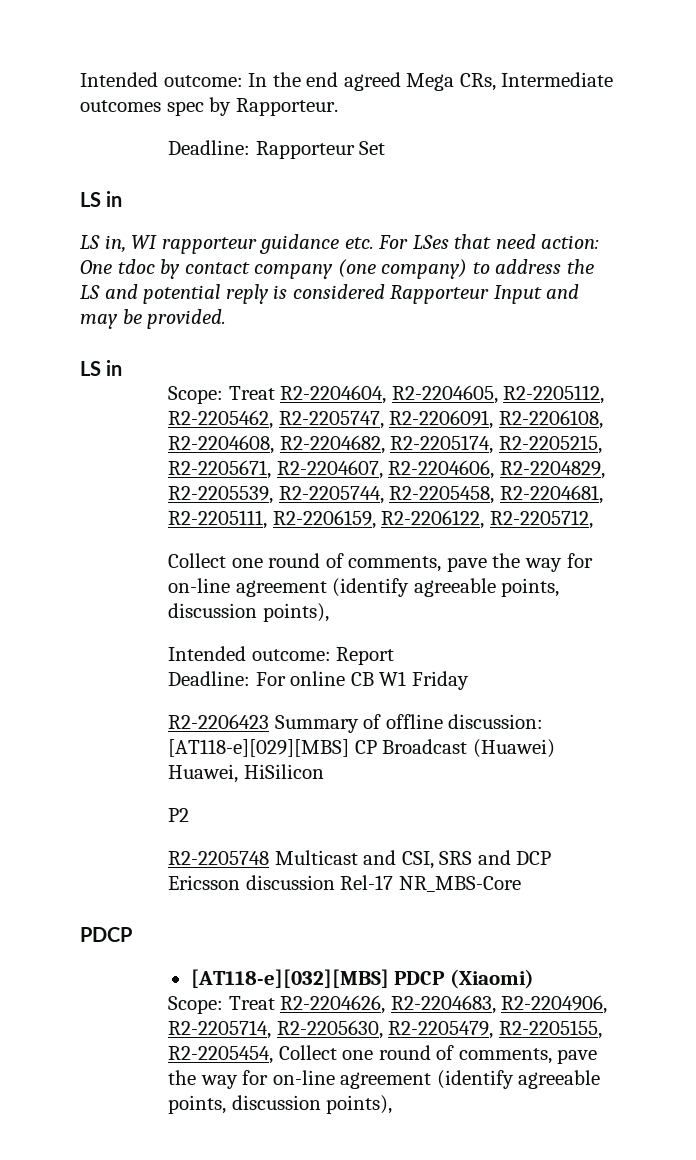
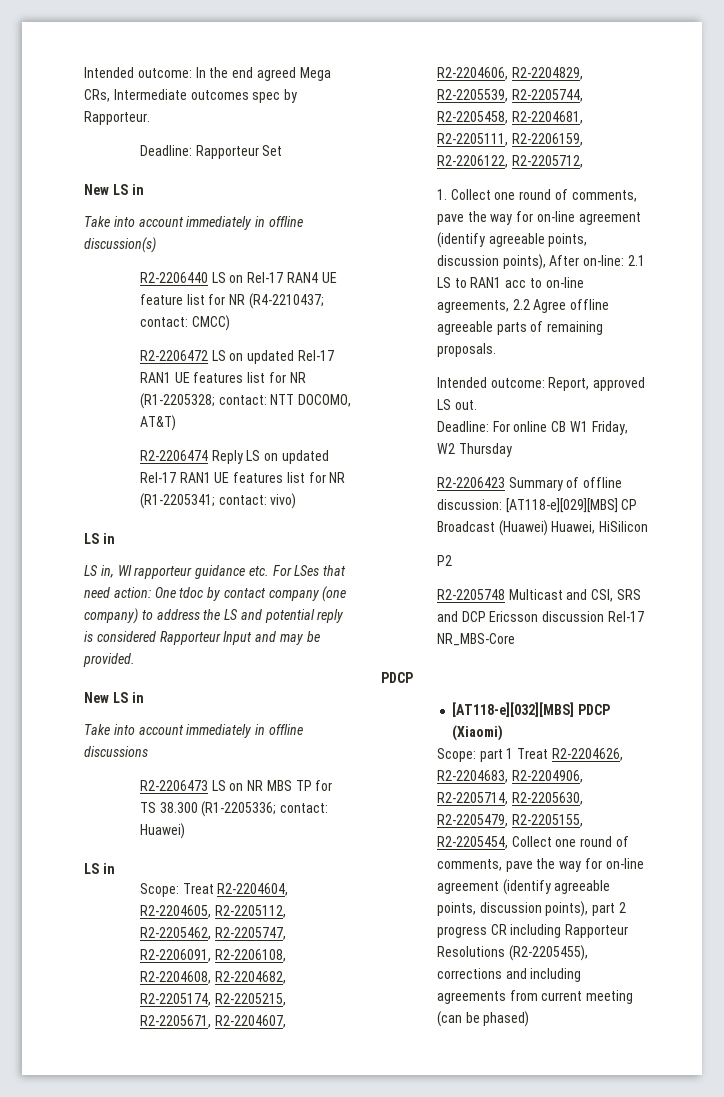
  Deadline: Rapporteur Set
+ New LS in
+ Take into account immediately in offline discussion(s)
+ R2-2206440 LS on Rel-17 RAN4 UE feature list for NR (R4-2210437; contact: CMCC)
+ R2-2206472 LS on updated Rel-17 RAN1 UE features list for NR (R1-2205328; contact: NTT DOCOMO, AT&T)
+ R2-2206474 Reply LS on updated Rel-17 RAN1 UE features list for NR (R1-2205341; contact: vivo)
  LS in, WI rapporteur guidance etc. For LSes that need action: One tdoc by contact company (one company) to address the LS and potential reply is considered Rapporteur Input and may be provided.
+ New LS in
+ Take into account immediately in offline discussions
+ R2-2206473 LS on NR MBS TP for TS 38.300 (R1-2205336; contact: Huawei)
  Scope: Treat R2-2204604, R2-2204605, R2-2205112, R2-2205462, R2-2205747, R2-2206091, R2-2206108, R2-2204608, R2-2204682, R2-2205174, R2-2205215, R2-2205671, R2-2204607, R2-2204606, R2-2204829, R2-2205539, R2-2205744, R2-2205458, R2-2204681, R2-2205111, R2-2206159, R2-2206122, R2-2205712,
- Collect one round of comments, pave the way for on-line agreement (identify agreeable points, discussion points),
- Intended outcome: Report
+ 1. Collect one round of comments, pave the way for on-line agreement (identify agreeable points, discussion points), After on-line: 2.1 LS to RAN1 acc to on-line agreements, 2.2 Agree offline agreeable parts of remaining proposals.
+ Intended outcome: Report, approved LS out.
- Deadline: For online CB W1 Friday
+ Deadline: For online CB W1 Friday, W2 Thursday
- Scope: Treat R2-2204626, R2-2204683, R2-2204906, R2-2205714, R2-2205630, R2-2205479, R2-2205155, R2-2205454, Collect one round of comments, pave the way for on-line agreement (identify agreeable points, discussion points),
+ Scope: part 1 Treat R2-2204626, R2-2204683, R2-2204906, R2-2205714, R2-2205630, R2-2205479, R2-2205155, R2-2205454, Collect one round of comments, pave the way for on-line agreement (identify agreeable points, discussion points), part 2 progress CR including Rapporteur Resolutions (R2-2205455), corrections and including agreements from current meeting (can be phased)

